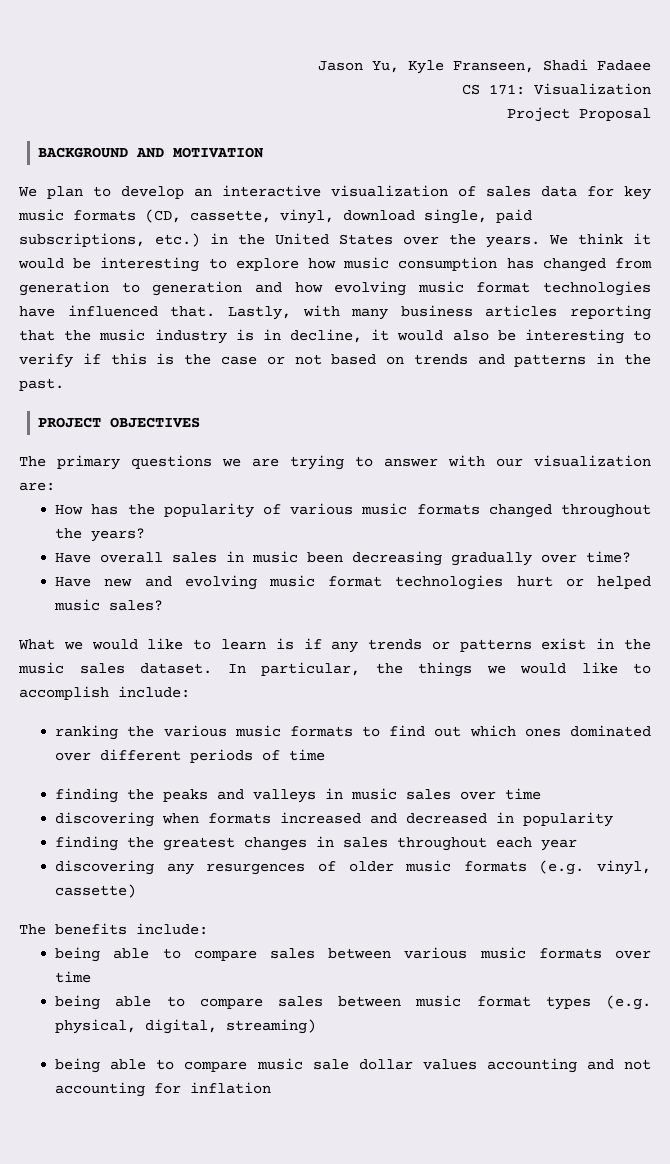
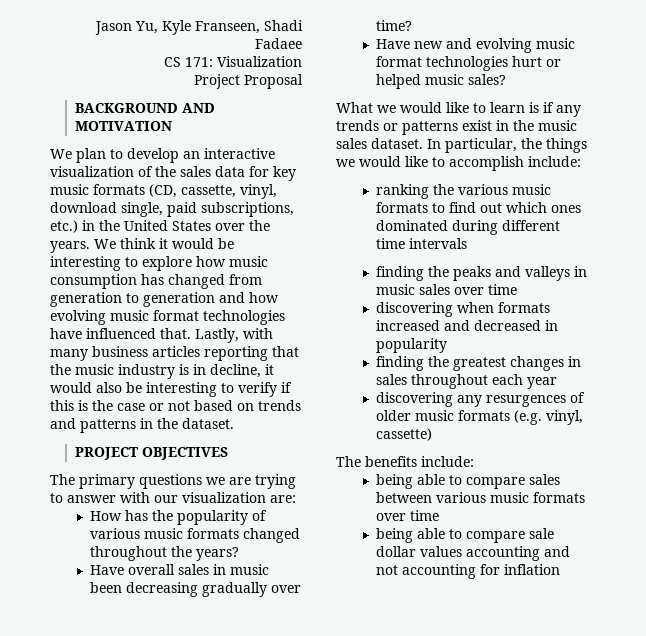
- We plan to develop an interactive visualization of sales data for key music formats (CD, cassette, vinyl, download single, paid subscriptions, etc.) in the United States over the years.
+ We plan to develop an interactive visualization of the sales data for key music formats (CD, cassette, vinyl, download single, paid subscriptions, etc.) in the United States over the years.
- Lastly, with many business articles reporting that the music industry is in decline, it would also be interesting to verify if this is the case or not based on trends and patterns in the past.
+ Lastly, with many business articles reporting that the music industry is in decline, it would also be interesting to verify if this is the case or not based on trends and patterns in the dataset.
- ranking the various music formats to find out which ones dominated over different periods of time
+ ranking the various music formats to find out which ones dominated during different time intervals
- being able to compare sales between music format types (e.g. physical, digital, streaming)
- being able to compare music sale dollar values accounting and not accounting for inflation
+ being able to compare sale dollar values accounting and not accounting for inflation

